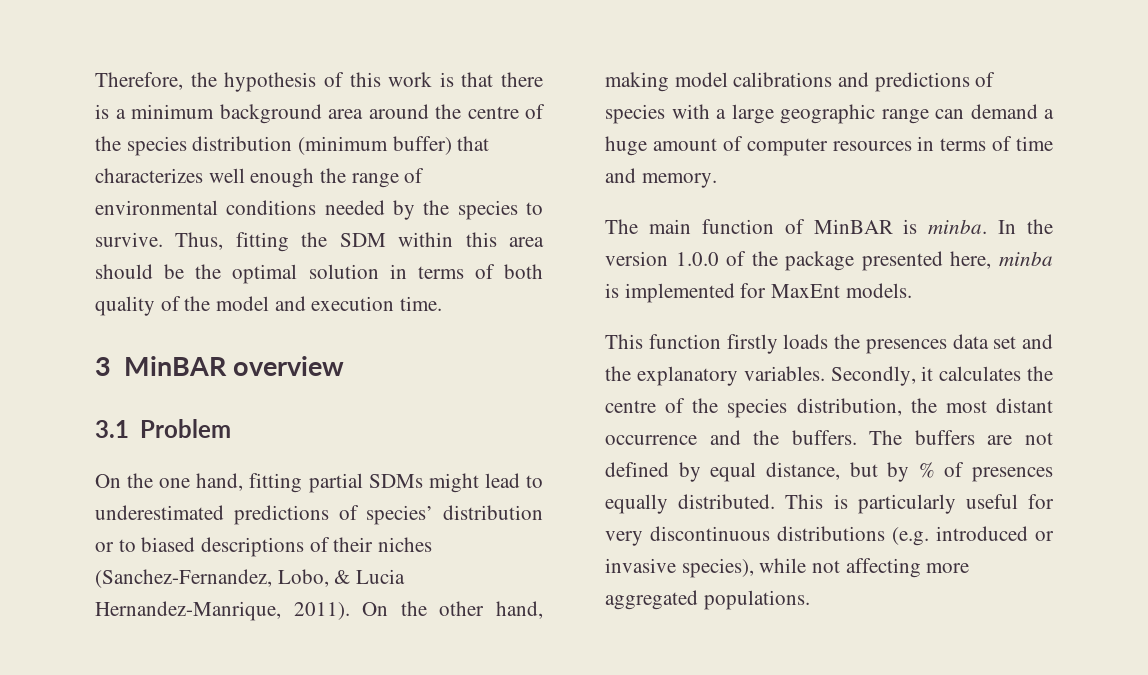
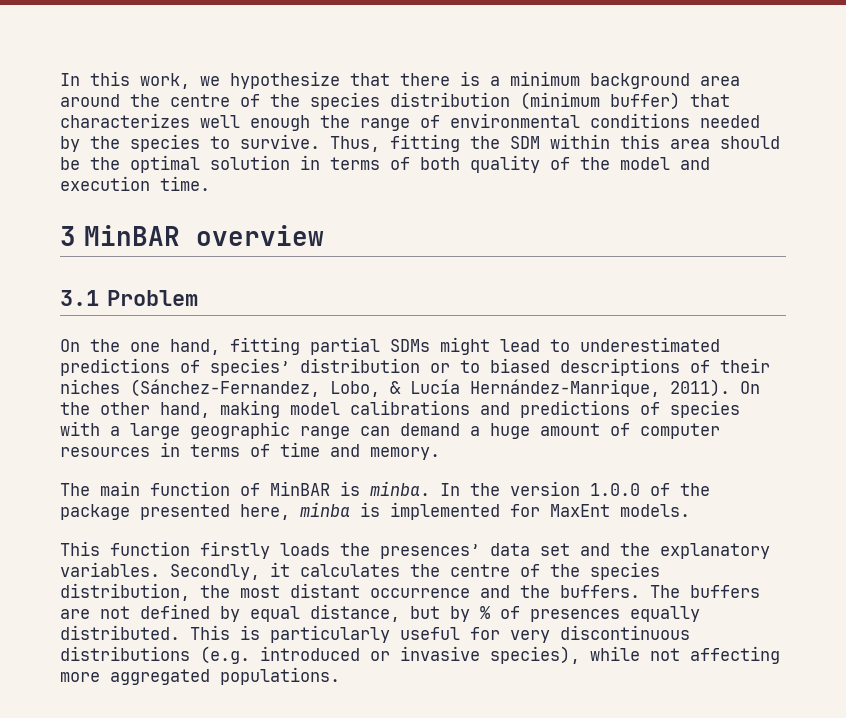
- Therefore, the hypothesis of this work is that there is a minimum background area around the centre of the species distribution (minimum buffer) that characterizes well enough the range of environmental conditions needed by the species to survive.
+ In this work, we hypothesize that there is a minimum background area around the centre of the species distribution (minimum buffer) that characterizes well enough the range of environmental conditions needed by the species to survive.
- On the one hand, fitting partial SDMs might lead to underestimated predictions of species’ distribution or to biased descriptions of their niches (Sanchez-Fernandez, Lobo, & Lucia Hernandez-Manrique, 2011).
+ On the one hand, fitting partial SDMs might lead to underestimated predictions of species’ distribution or to biased descriptions of their niches (Sánchez-Fernandez, Lobo, & Lucía Hernández-Manrique, 2011).
- This function firstly loads the presences data set and the explanatory variables.
+ This function firstly loads the presences’ data set and the explanatory variables.

